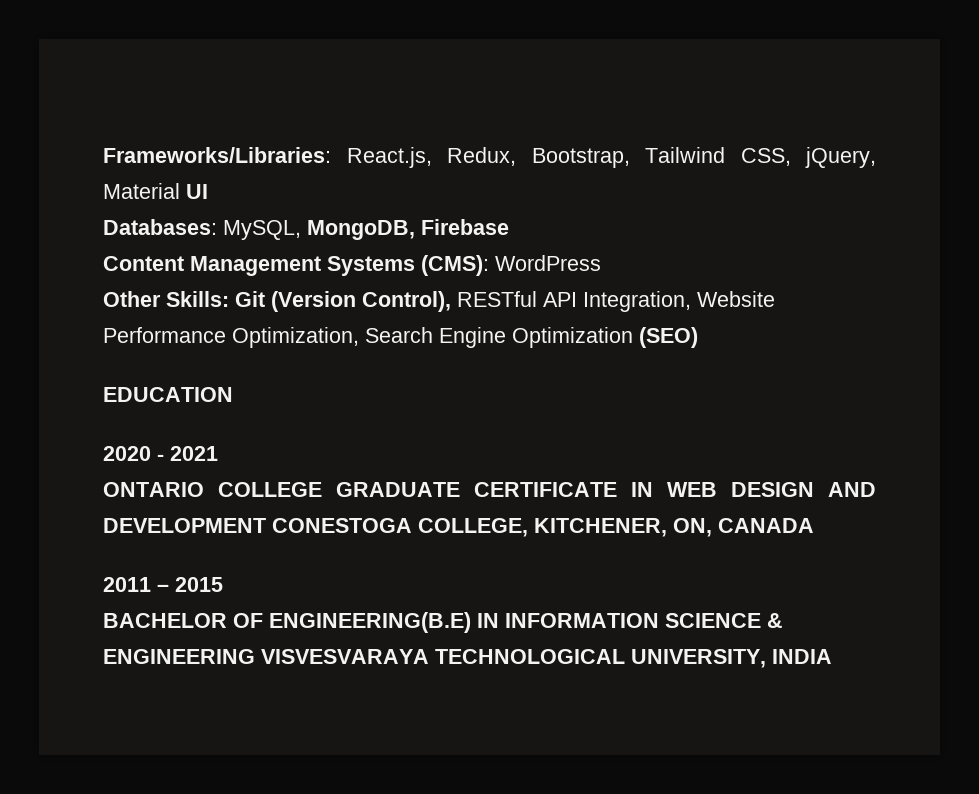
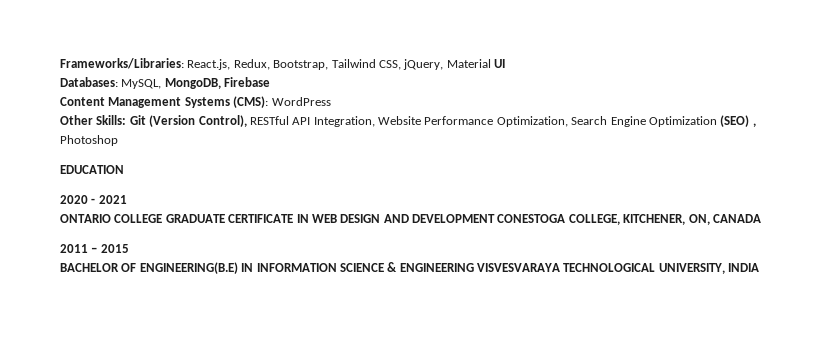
- Other Skills: Git (Version Control), RESTful API Integration, Website Performance Optimization, Search Engine Optimization (SEO)
+ Other Skills: Git (Version Control), RESTful API Integration, Website Performance Optimization, Search Engine Optimization (SEO) , Photoshop

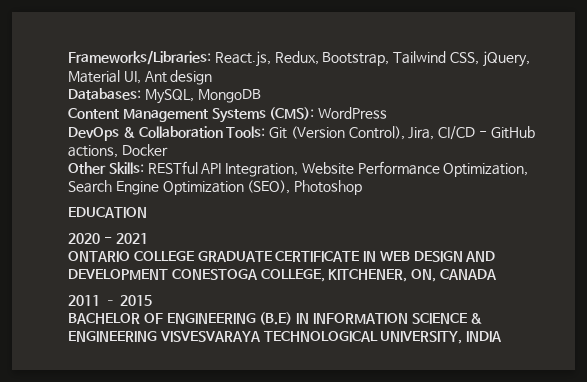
- Frameworks/Libraries: React.js, Redux, Bootstrap, Tailwind CSS, jQuery, Material UI
+ Frameworks/Libraries: React.js, Redux, Bootstrap, Tailwind CSS, jQuery, Material UI, Ant design
- Databases: MySQL, MongoDB, Firebase
+ Databases: MySQL, MongoDB
- Other Skills: Git (Version Control), RESTful API Integration, Website Performance Optimization, Search Engine Optimization (SEO) , Photoshop
+ DevOps & Collaboration Tools: Git (Version Control), Jira, CI/CD - GitHub actions, Docker
+ Other Skills: RESTful API Integration, Website Performance Optimization, Search Engine Optimization (SEO), Photoshop
- BACHELOR OF ENGINEERING(B.E) IN INFORMATION SCIENCE & ENGINEERING VISVESVARAYA TECHNOLOGICAL UNIVERSITY, INDIA
+ BACHELOR OF ENGINEERING (B.E) IN INFORMATION SCIENCE & ENGINEERING VISVESVARAYA TECHNOLOGICAL UNIVERSITY, INDIA

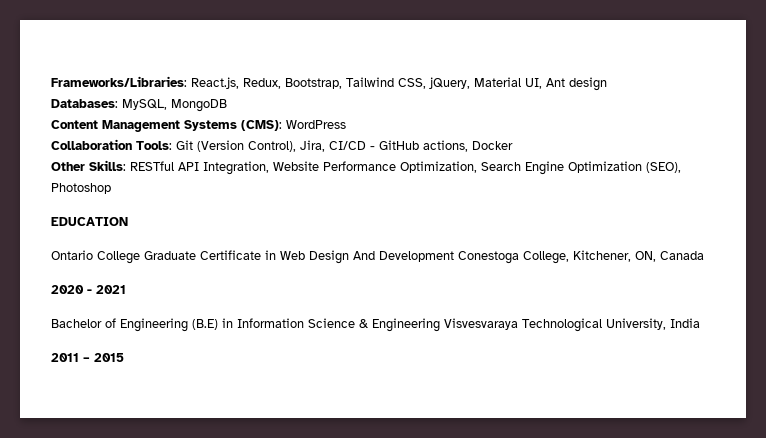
- DevOps & Collaboration Tools: Git (Version Control), Jira, CI/CD - GitHub actions, Docker
+ Collaboration Tools: Git (Version Control), Jira, CI/CD - GitHub actions, Docker
+ Ontario College Graduate Certificate in Web Design And Development Conestoga College, Kitchener, ON, Canada
  2020 - 2021
- ONTARIO COLLEGE GRADUATE CERTIFICATE IN WEB DESIGN AND DEVELOPMENT CONESTOGA COLLEGE, KITCHENER, ON, CANADA
+ Bachelor of Engineering (B.E) in Information Science & Engineering Visvesvaraya Technological University, India
  2011 – 2015
- BACHELOR OF ENGINEERING (B.E) IN INFORMATION SCIENCE & ENGINEERING VISVESVARAYA TECHNOLOGICAL UNIVERSITY, INDIA

